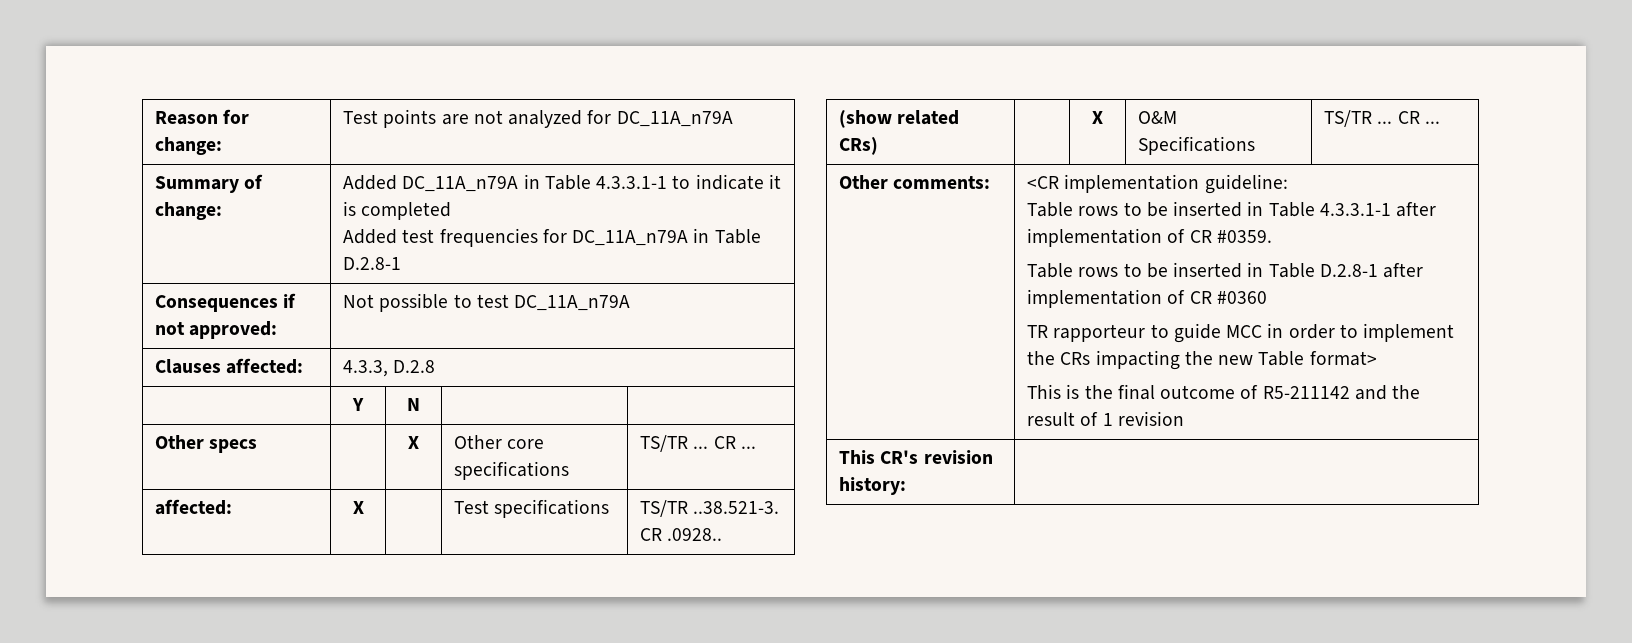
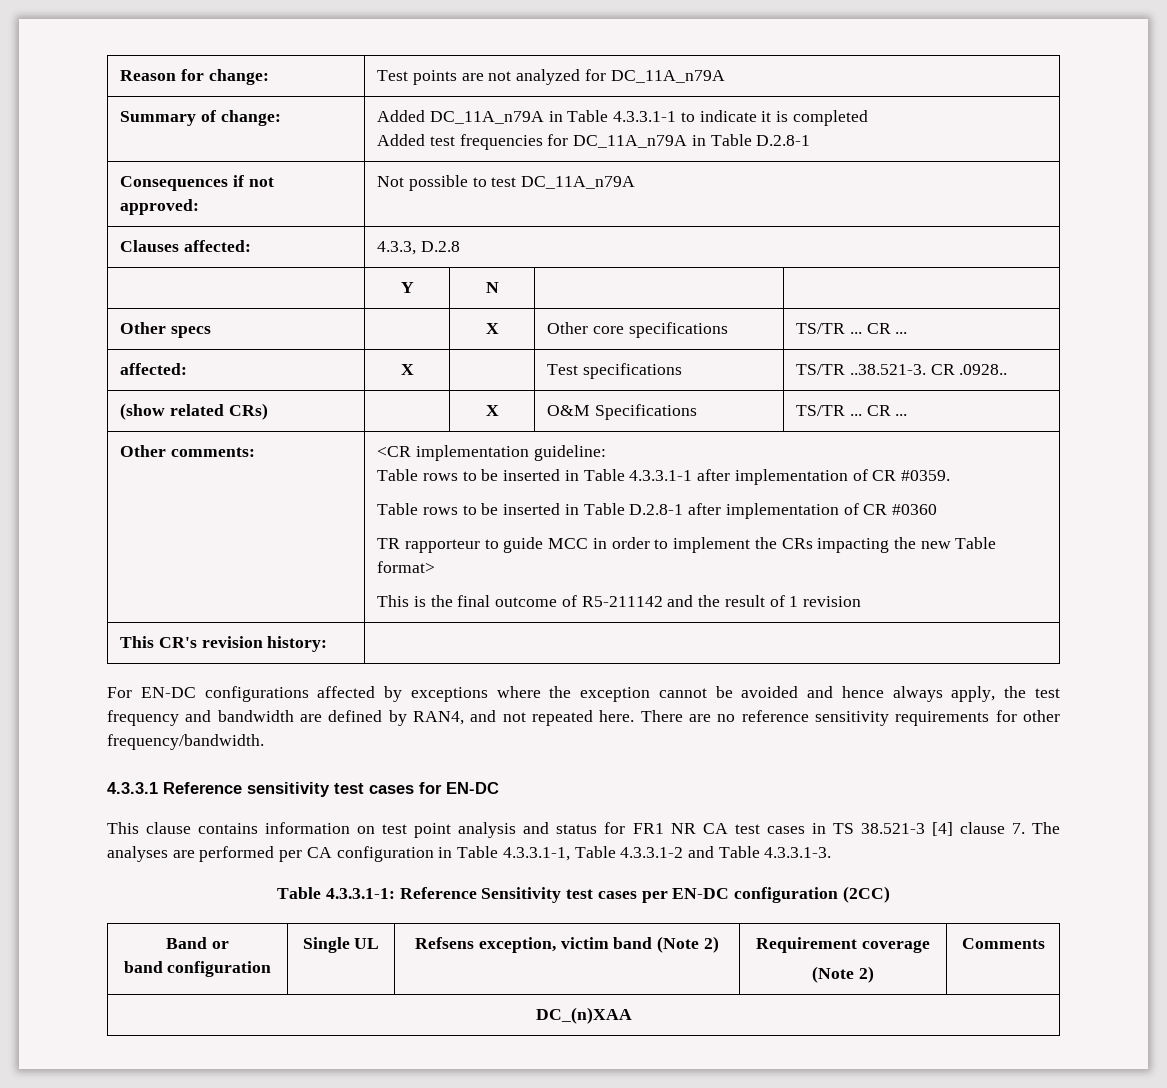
+ For EN-DC configurations affected by exceptions where the exception cannot be avoided and hence always apply, the test frequency and bandwidth are defined by RAN4, and not repeated here. There are no reference sensitivity requirements for other frequency/bandwidth.
+ 4.3.3.1 Reference sensitivity test cases for EN-DC
+ This clause contains information on test point analysis and status for FR1 NR CA test cases in TS 38.521-3 [4] clause 7. The analyses are performed per CA configuration in Table 4.3.3.1-1, Table 4.3.3.1-2 and Table 4.3.3.1-3.
+ Table 4.3.3.1-1: Reference Sensitivity test cases per EN-DC configuration (2CC)
+ Band or
+ band configuration | Single UL | Refsens exception, victim band (Note 2) | Requirement coverage
+ (Note 2) | Comments
+ DC_(n)XAA

